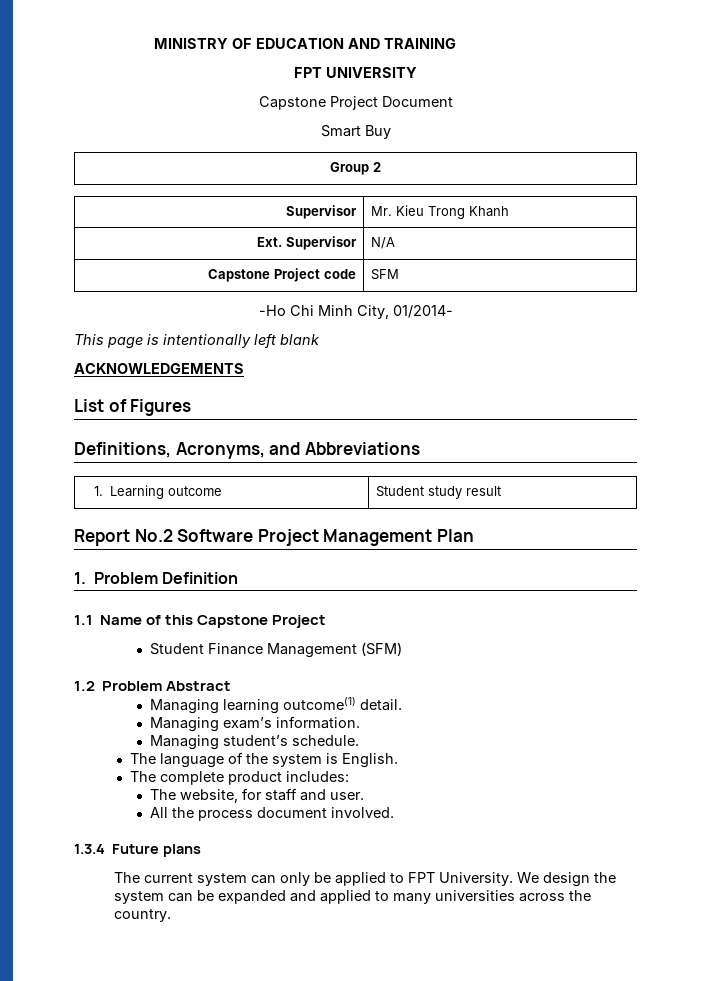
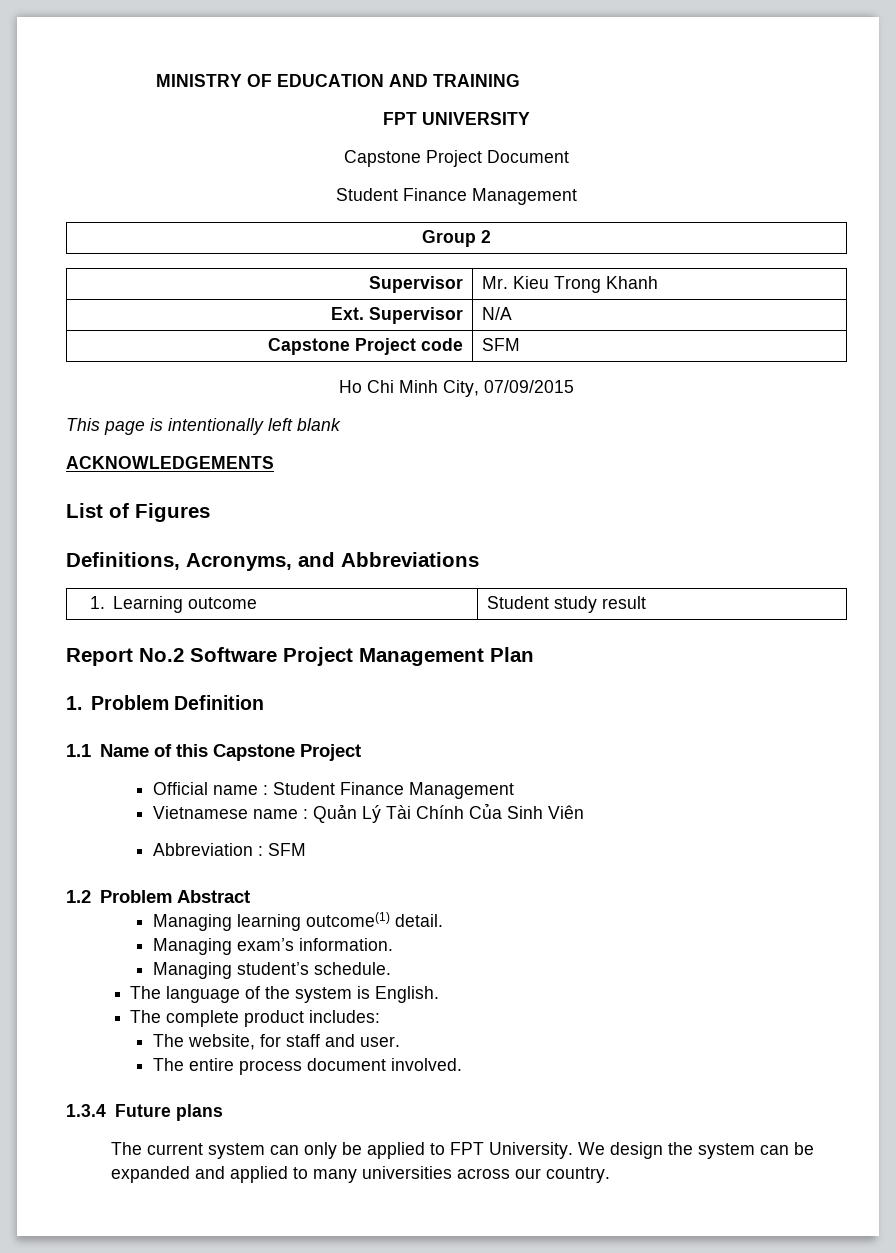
  Capstone Project Document
- Smart Buy
+ Student Finance Management
- -Ho Chi Minh City, 01/2014-
+ Ho Chi Minh City, 07/09/2015
- Student Finance Management (SFM)
+ Official name : Student Finance Management
+ Vietnamese name : Quản Lý Tài Chính Của Sinh Viên
+ Abbreviation : SFM
- All the process document involved.
+ The entire process document involved.
- We design the system can be expanded and applied to many universities across the country.
+ We design the system can be expanded and applied to many universities across our country.

